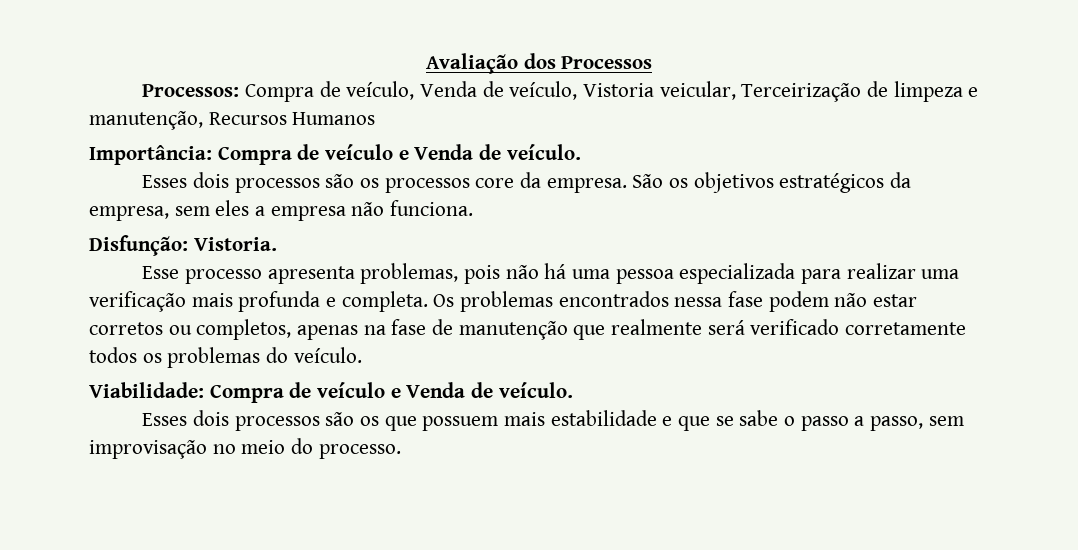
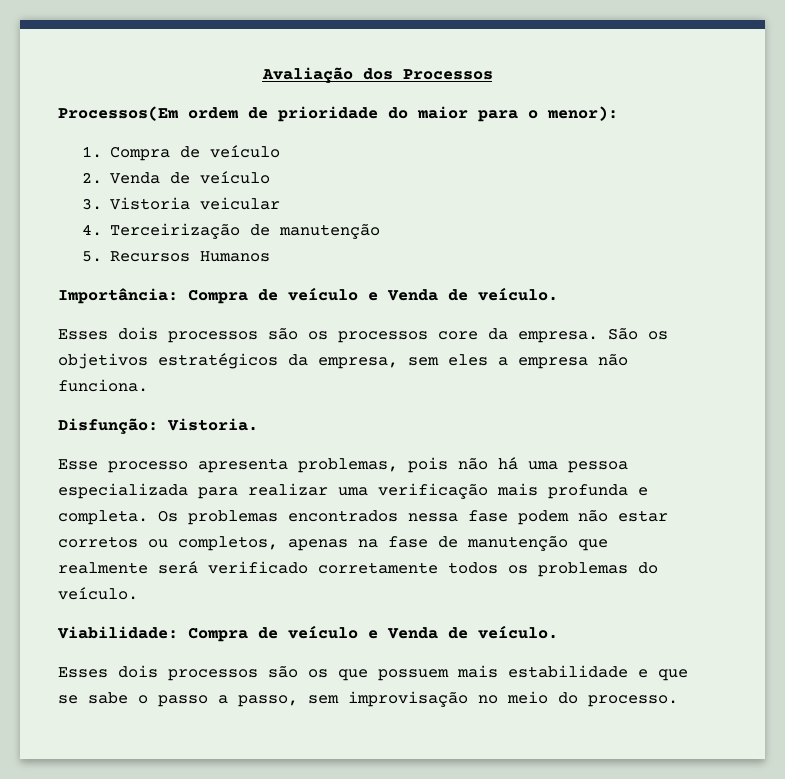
- Processos: Compra de veículo, Venda de veículo, Vistoria veicular, Terceirização de limpeza e manutenção, Recursos Humanos
+ Processos(Em ordem de prioridade do maior para o menor):
+ 1. Compra de veículo
+ 2. Venda de veículo
+ 3. Vistoria veicular
+ 4. Terceirização de manutenção
+ 5. Recursos Humanos

